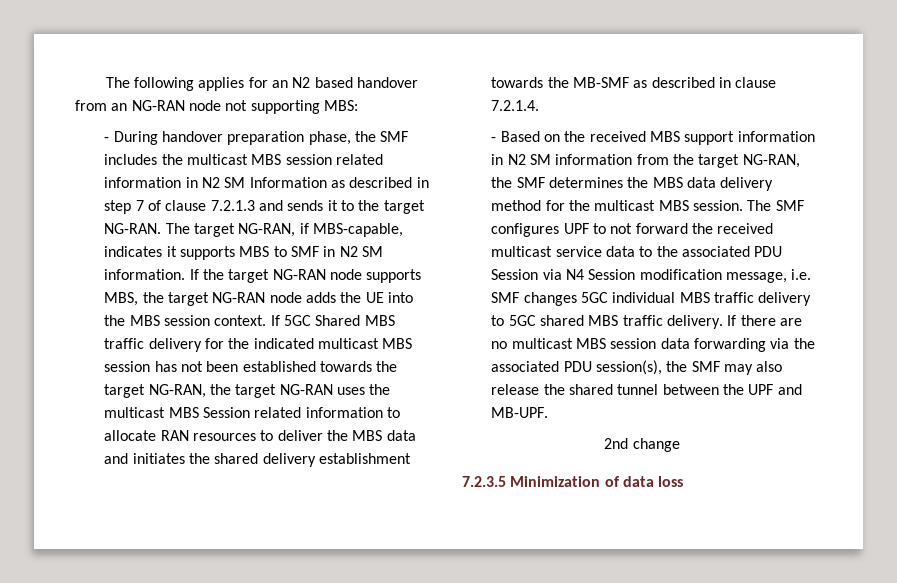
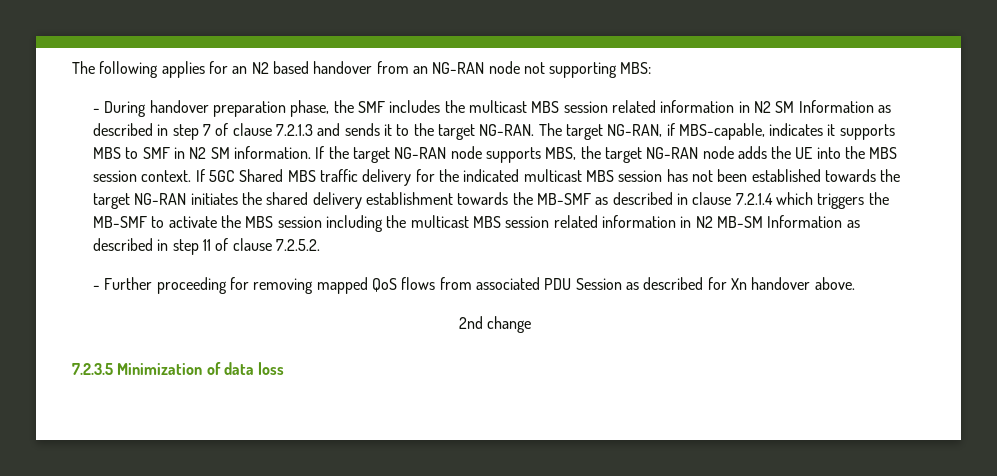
- If 5GC Shared MBS traffic delivery for the indicated multicast MBS session has not been established towards the target NG-RAN, the target NG-RAN uses the multicast MBS Session related information to allocate RAN resources to deliver the MBS data and initiates the shared delivery establishment towards the MB-SMF as described in clause 7.2.1.4.
- - Based on the received MBS support information in N2 SM information from the target NG-RAN, the SMF determines the MBS data delivery method for the multicast MBS session. The SMF configures UPF to not forward the received multicast service data to the associated PDU Session via N4 Session modification message, i.e. SMF changes 5GC individual MBS traffic delivery to 5GC shared MBS traffic delivery. If there are no multicast MBS session data forwarding via the associated PDU session(s), the SMF may also release the shared tunnel between the UPF and MB-UPF.
+ If 5GC Shared MBS traffic delivery for the indicated multicast MBS session has not been established towards the target NG-RAN initiates the shared delivery establishment towards the MB-SMF as described in clause 7.2.1.4 which triggers the MB-SMF to activate the MBS session including the multicast MBS session related information in N2 MB-SM Information as described in step 11 of clause 7.2.5.2.
+ - Further proceeding for removing mapped QoS flows from associated PDU Session as described for Xn handover above.

